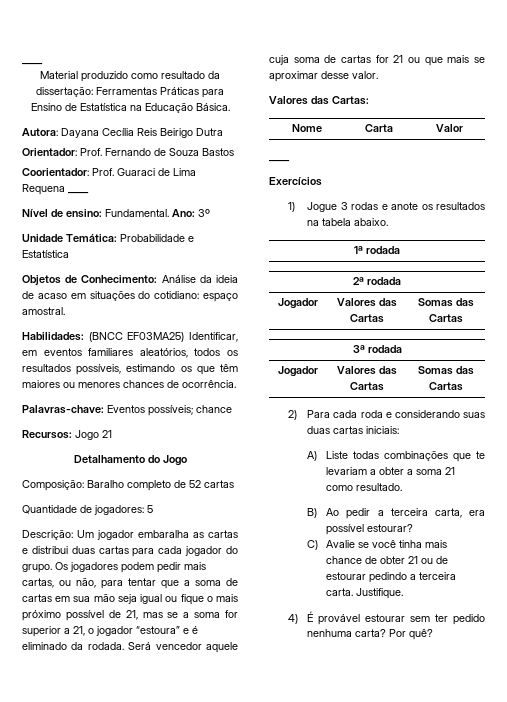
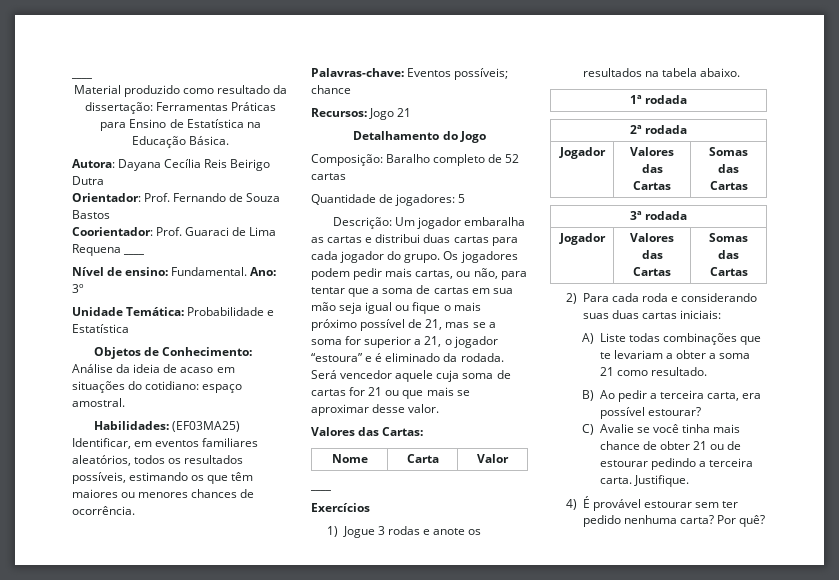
- Habilidades: (BNCC EF03MA25) Identificar, em eventos familiares aleatórios, todos os resultados possíveis, estimando os que têm maiores ou menores chances de ocorrência.
+ Habilidades: (EF03MA25) Identificar, em eventos familiares aleatórios, todos os resultados possíveis, estimando os que têm maiores ou menores chances de ocorrência.

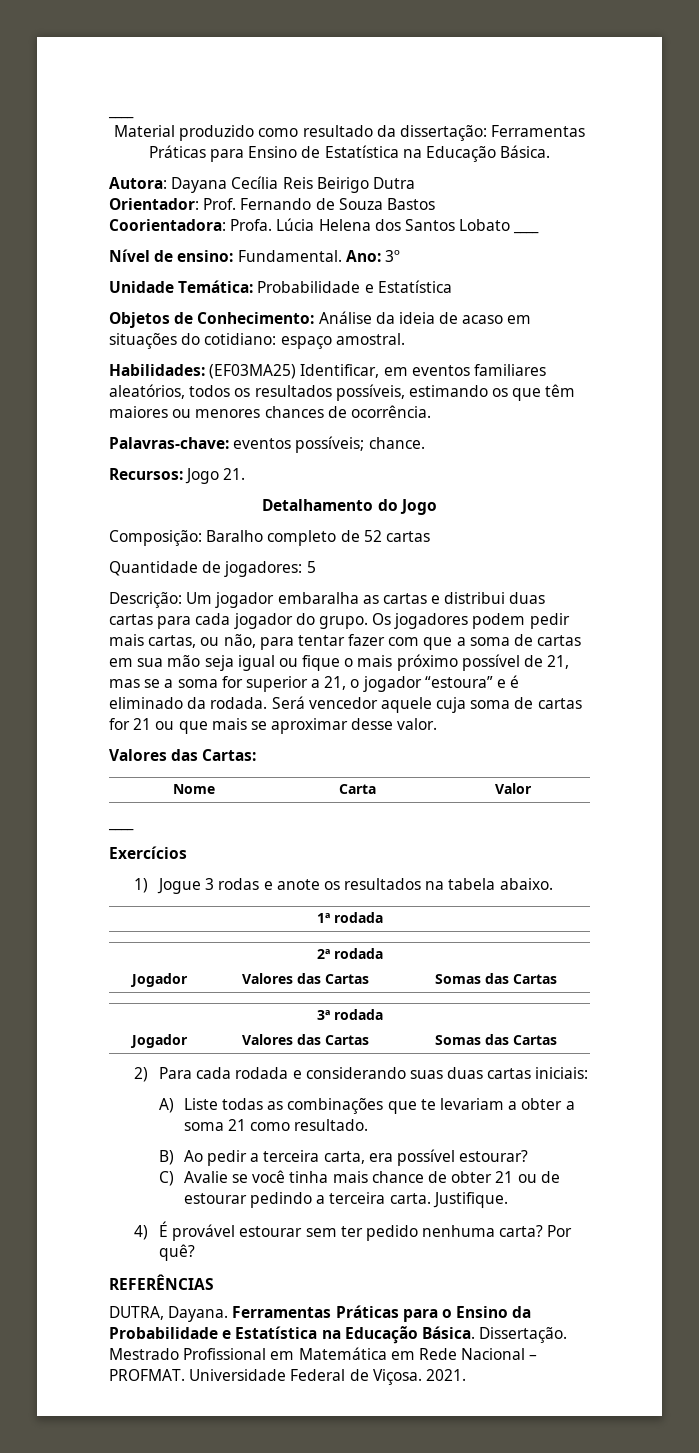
- Coorientador: Prof. Guaraci de Lima Requena ____
+ Coorientadora: Profa. Lúcia Helena dos Santos Lobato ____
- Palavras-chave: Eventos possíveis; chance
+ Palavras-chave: eventos possíveis; chance.
- Recursos: Jogo 21
+ Recursos: Jogo 21.
- Os jogadores podem pedir mais cartas, ou não, para tentar que a soma de cartas em sua mão seja igual ou fique o mais próximo possível de 21, mas se a soma for superior a 21, o jogador “estoura” e é eliminado da rodada.
+ Os jogadores podem pedir mais cartas, ou não, para tentar fazer com que a soma de cartas em sua mão seja igual ou fique o mais próximo possível de 21, mas se a soma for superior a 21, o jogador “estoura” e é eliminado da rodada.
- 2) Para cada roda e considerando suas duas cartas iniciais:
+ 2) Para cada rodada e considerando suas duas cartas iniciais:
- A) Liste todas combinações que te levariam a obter a soma 21 como resultado.
+ A) Liste todas as combinações que te levariam a obter a soma 21 como resultado.
+ REFERÊNCIAS
+ DUTRA, Dayana. Ferramentas Práticas para o Ensino da Probabilidade e Estatística na Educação Básica. Dissertação. Mestrado Profissional em Matemática em Rede Nacional – PROFMAT. Universidade Federal de Viçosa. 2021.

